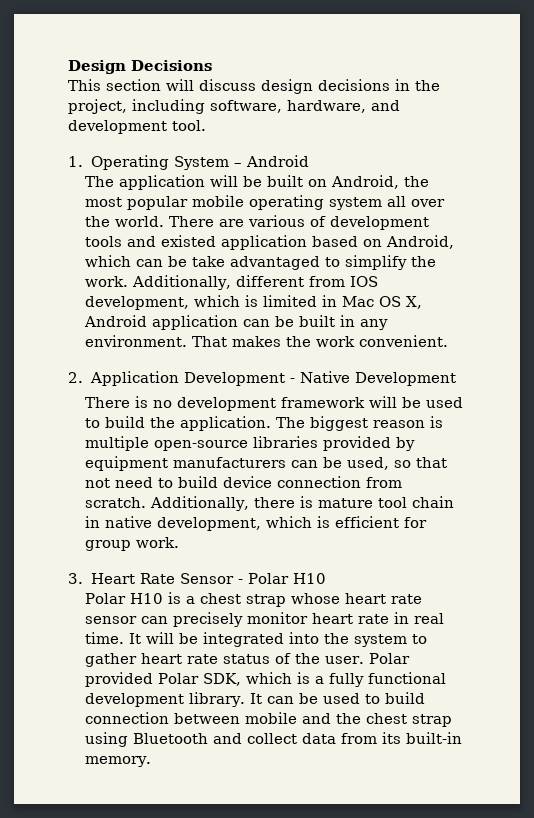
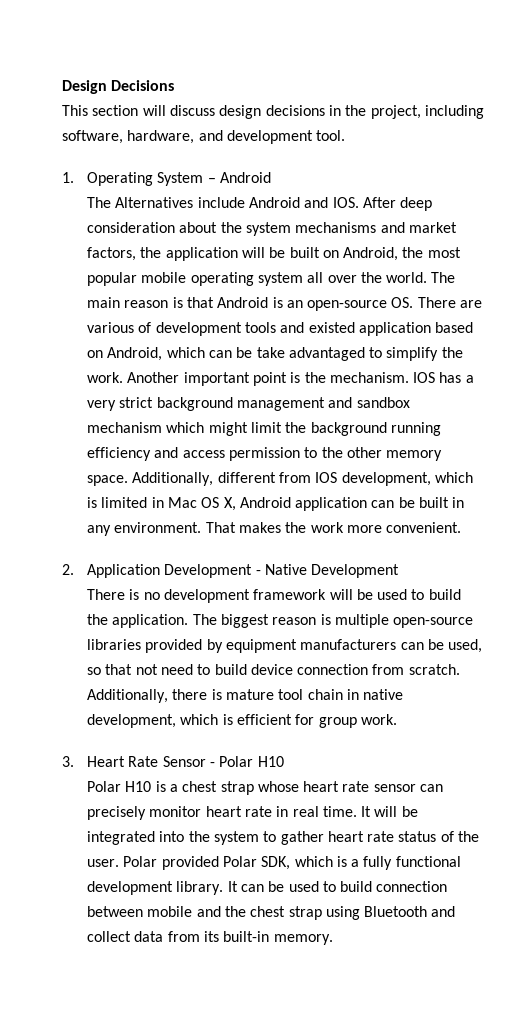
- The application will be built on Android, the most popular mobile operating system all over the world.
+ The Alternatives include Android and IOS. After deep consideration about the system mechanisms and market factors, the application will be built on Android, the most popular mobile operating system all over the world.
- There are various of development tools and existed application based on Android, which can be take advantaged to simplify the work.
+ The main reason is that Android is an open-source OS. There are various of development tools and existed application based on Android, which can be take advantaged to simplify the work.
+ Another important point is the mechanism. IOS has a very strict background management and sandbox mechanism which might limit the background running efficiency and access permission to the other memory space.
- That makes the work convenient.
+ That makes the work more convenient.

